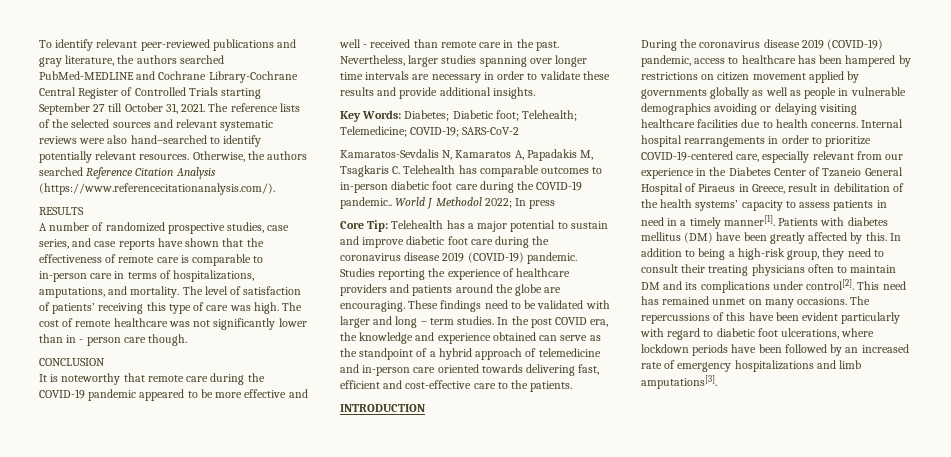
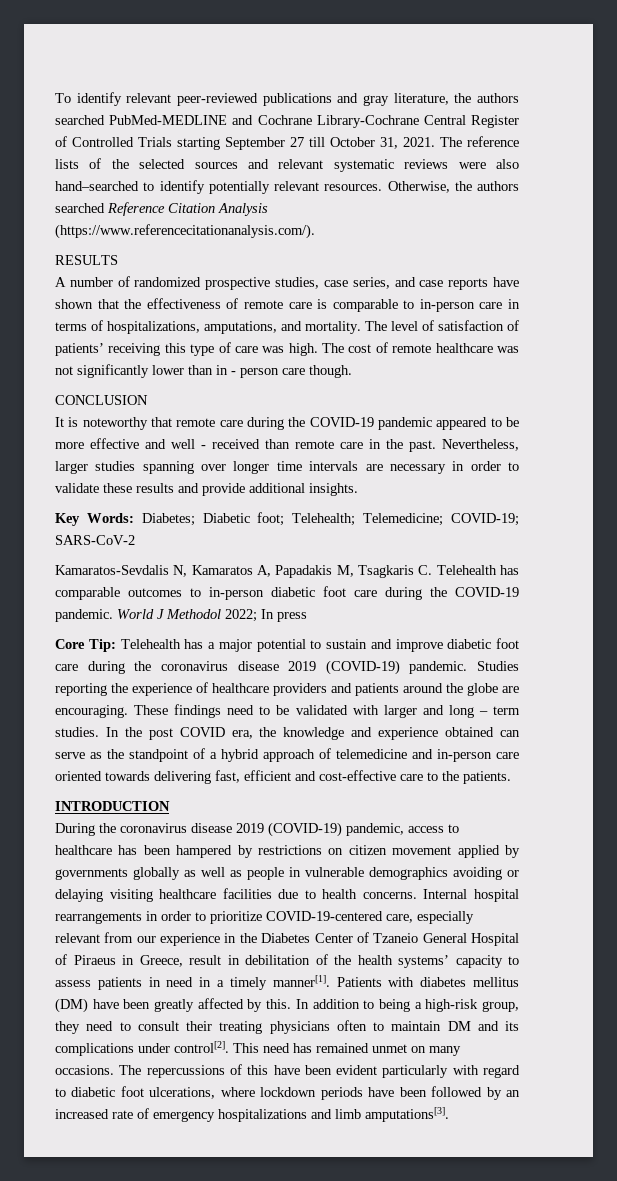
- Kamaratos-Sevdalis N, Kamaratos A, Papadakis M, Tsagkaris C. Telehealth has comparable outcomes to in-person diabetic foot care during the COVID-19 pandemic..
+ Kamaratos-Sevdalis N, Kamaratos A, Papadakis M, Tsagkaris C. Telehealth has comparable outcomes to in-person diabetic foot care during the COVID-19 pandemic.

